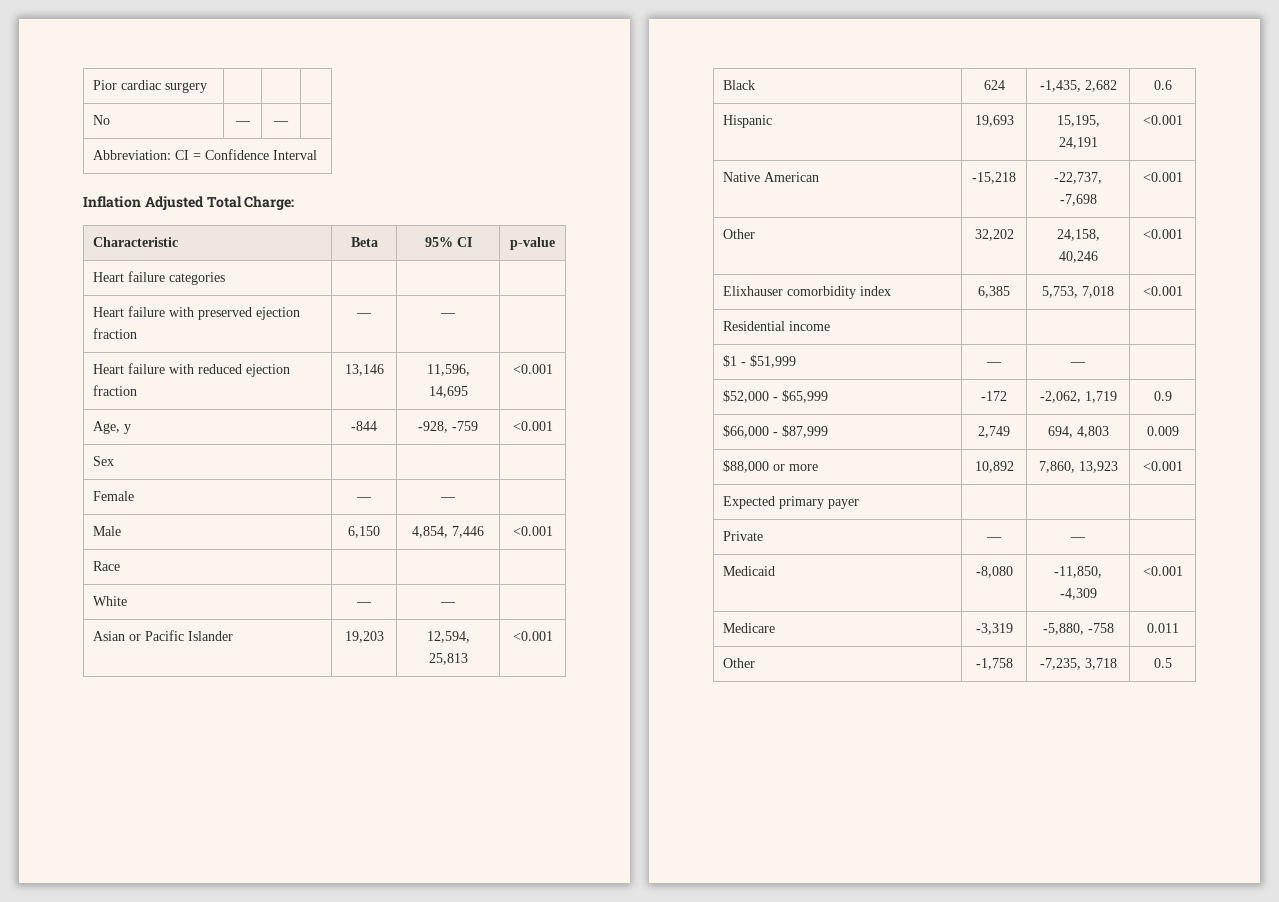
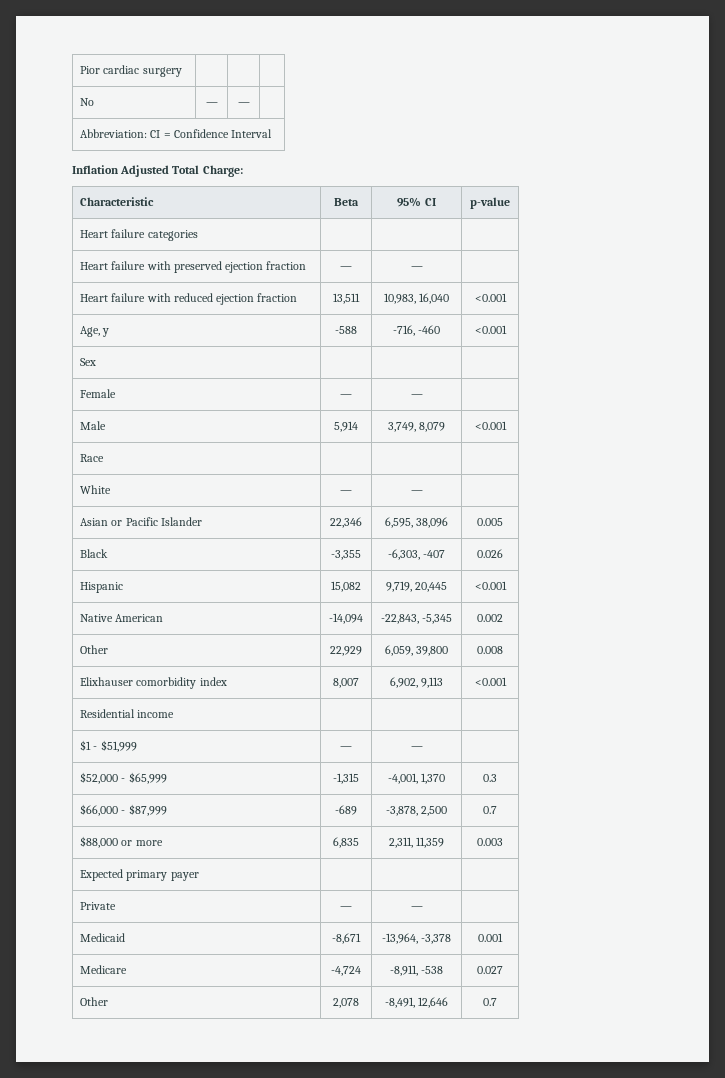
- Heart failure with reduced ejection fraction | 13,146 | 11,596, 14,695 | <0.001
+ Heart failure with reduced ejection fraction | 13,511 | 10,983, 16,040 | <0.001
- Age, y | -844 | -928, -759 | <0.001
+ Age, y | -588 | -716, -460 | <0.001
- Male | 6,150 | 4,854, 7,446 | <0.001
+ Male | 5,914 | 3,749, 8,079 | <0.001
- Asian or Pacific Islander | 19,203 | 12,594, 25,813 | <0.001
- Black | 624 | -1,435, 2,682 | 0.6
- Hispanic | 19,693 | 15,195, 24,191 | <0.001
- Native American | -15,218 | -22,737, -7,698 | <0.001
- Other | 32,202 | 24,158, 40,246 | <0.001
+ Asian or Pacific Islander | 22,346 | 6,595, 38,096 | 0.005
+ Black | -3,355 | -6,303, -407 | 0.026
+ Hispanic | 15,082 | 9,719, 20,445 | <0.001
+ Native American | -14,094 | -22,843, -5,345 | 0.002
+ Other | 22,929 | 6,059, 39,800 | 0.008
- Elixhauser comorbidity index | 6,385 | 5,753, 7,018 | <0.001
+ Elixhauser comorbidity index | 8,007 | 6,902, 9,113 | <0.001
- $52,000 - $65,999 | -172 | -2,062, 1,719 | 0.9
+ $52,000 - $65,999 | -1,315 | -4,001, 1,370 | 0.3
- $66,000 - $87,999 | 2,749 | 694, 4,803 | 0.009
+ $66,000 - $87,999 | -689 | -3,878, 2,500 | 0.7
- $88,000 or more | 10,892 | 7,860, 13,923 | <0.001
+ $88,000 or more | 6,835 | 2,311, 11,359 | 0.003
- Medicaid | -8,080 | -11,850, -4,309 | <0.001
- Medicare | -3,319 | -5,880, -758 | 0.011
- Other | -1,758 | -7,235, 3,718 | 0.5
+ Medicaid | -8,671 | -13,964, -3,378 | 0.001
+ Medicare | -4,724 | -8,911, -538 | 0.027
+ Other | 2,078 | -8,491, 12,646 | 0.7

